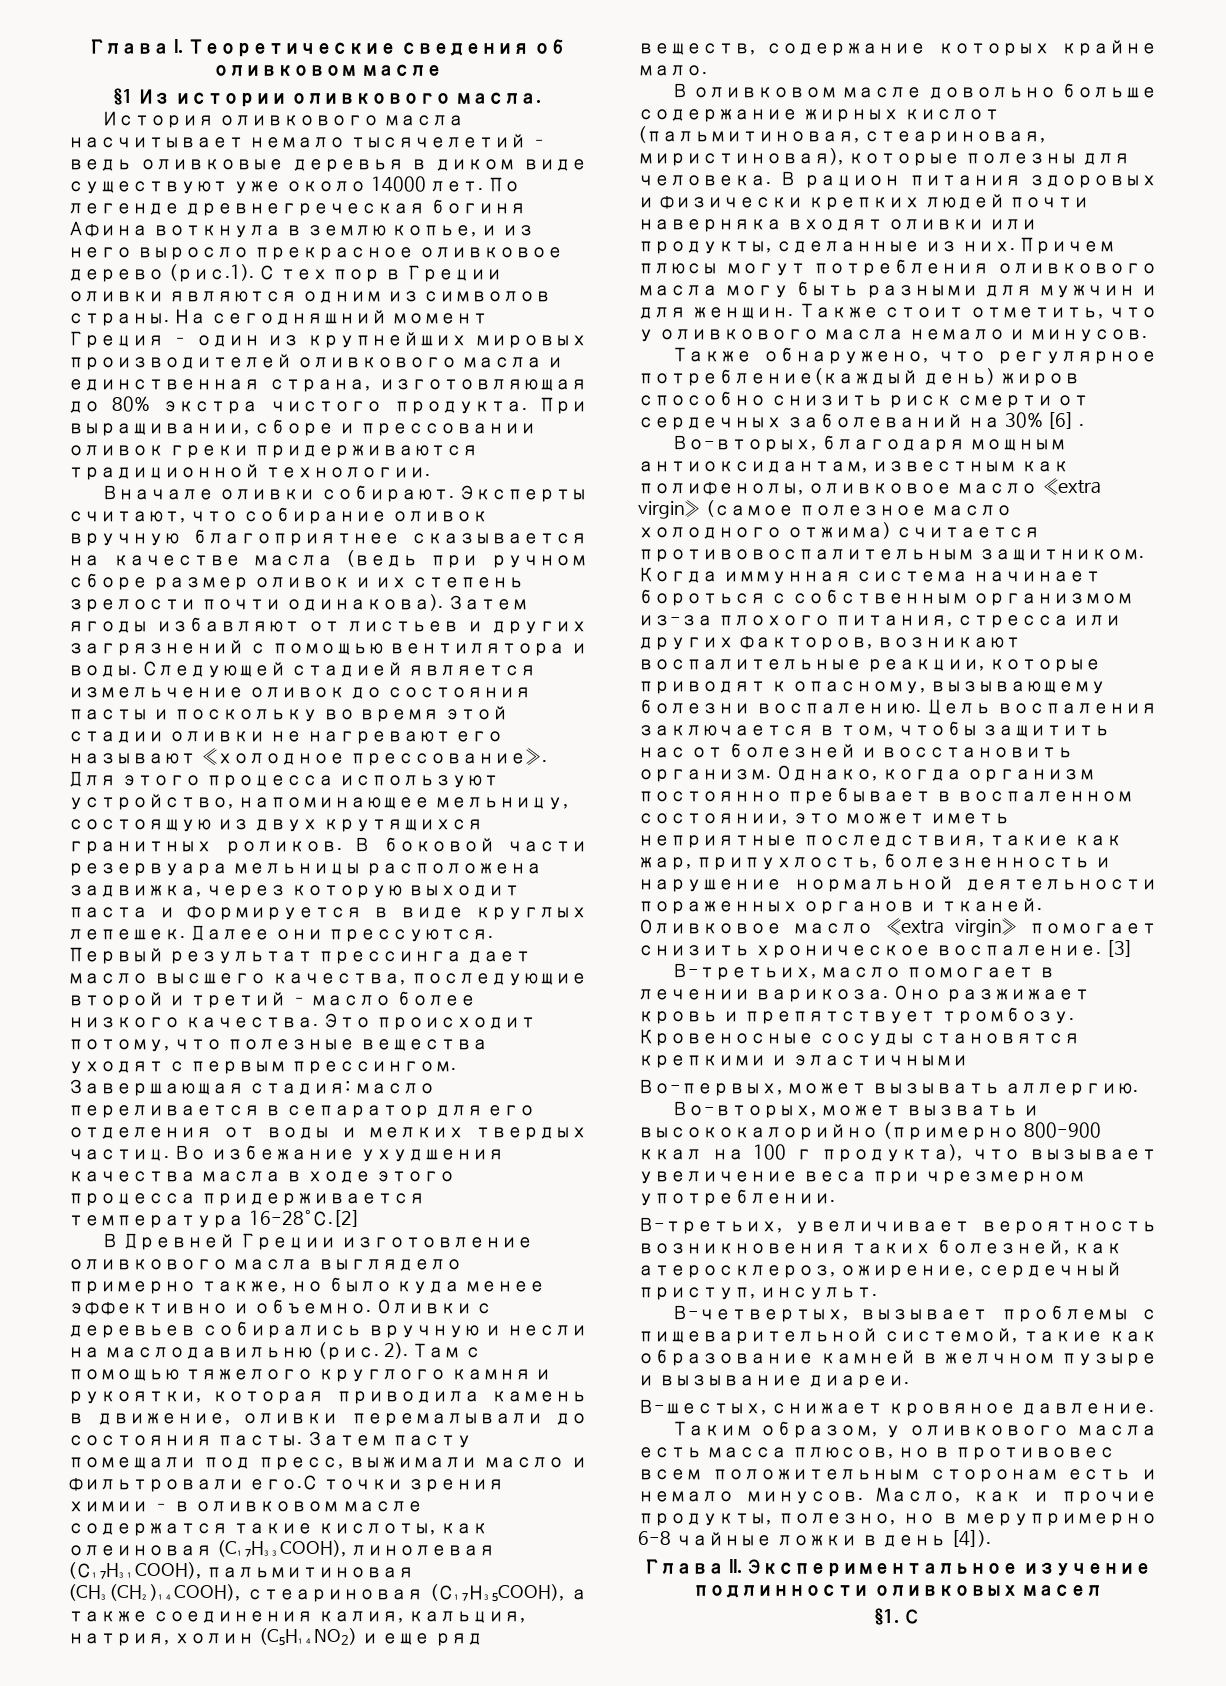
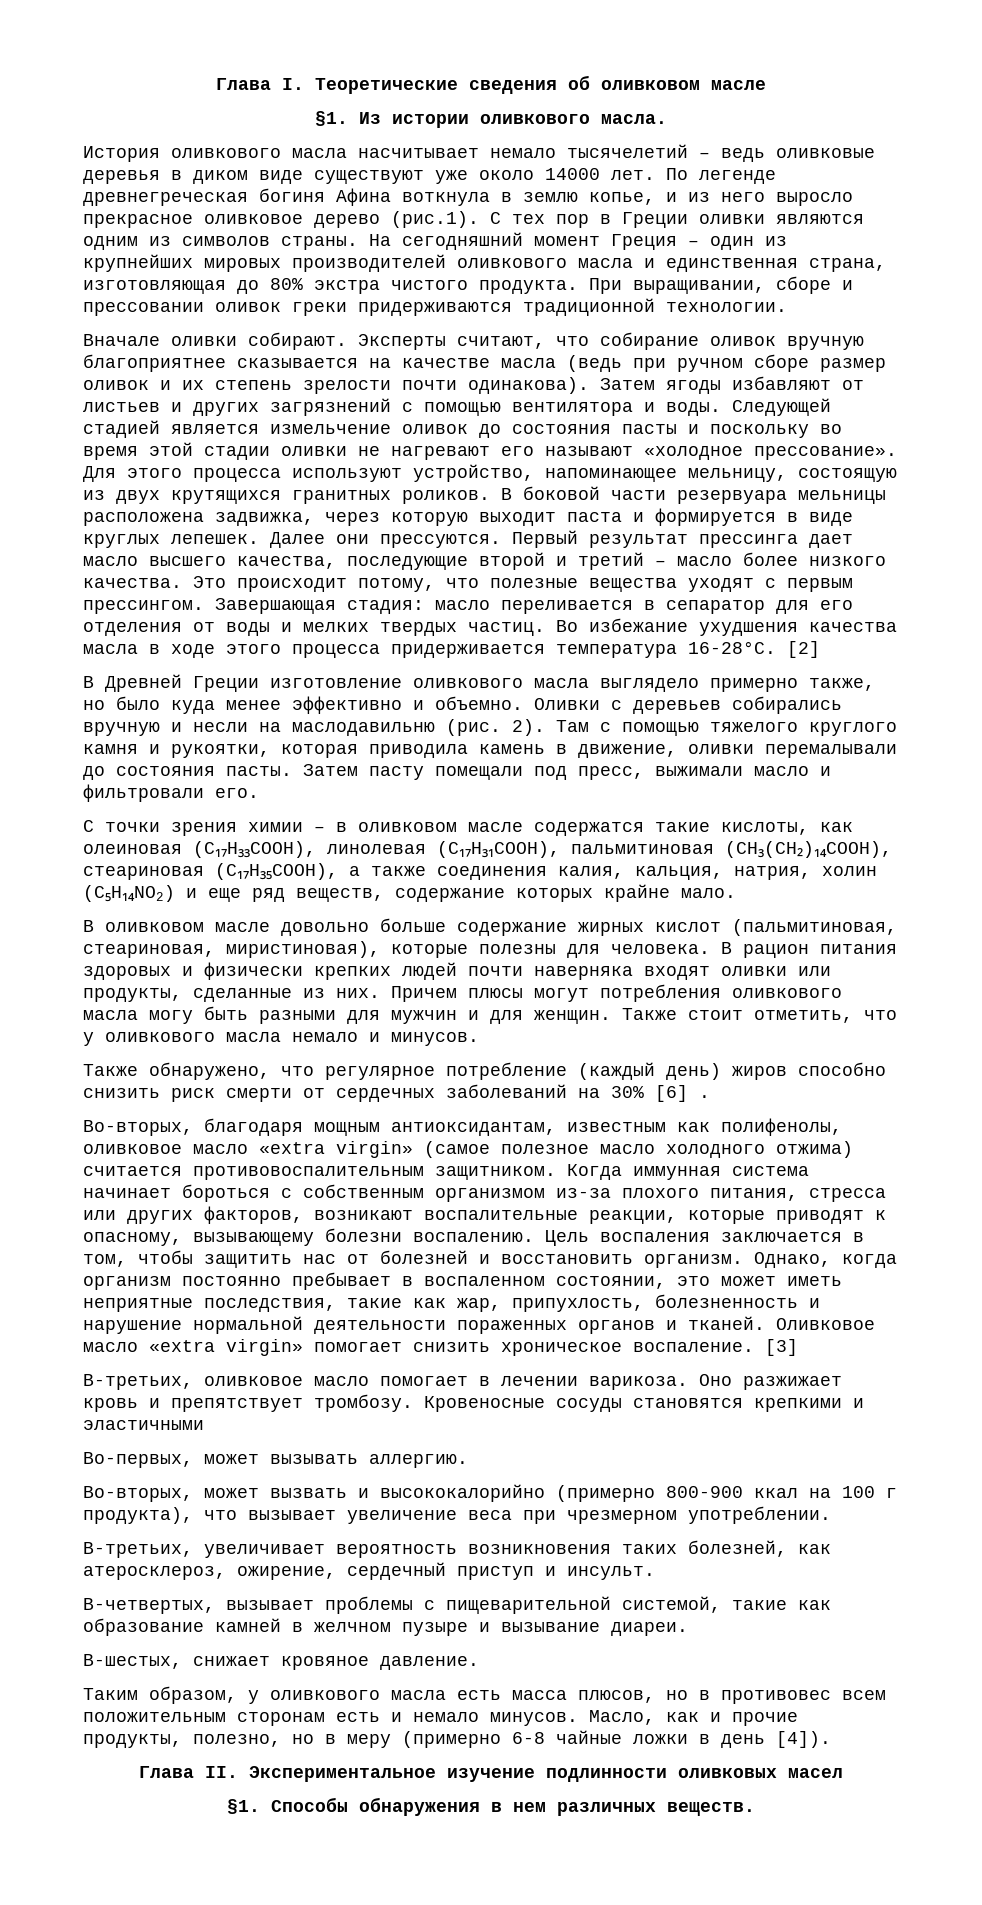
- §1 Из истории оливкового масла.
+ §1. Из истории оливкового масла.
- Во избежание ухудшения качества масла в ходе этого процесса придерживается температура 16-28°С.[2]
+ Во избежание ухудшения качества масла в ходе этого процесса придерживается температура 16-28°С. [2]
- Затем пасту помещали под пресс, выжимали масло и фильтровали его.С точки зрения химии – в оливковом масле содержатся такие кислоты, как олеиновая (C₁₇H₃₃COOH), линолевая (С₁₇H₃₁COOH), пальмитиновая (CH₃(CH₂)₁₄COOH), стеариновая (С₁₇Н₃₅COOH), а также соединения калия, кальция, натрия, холин (C₅H₁₄NO2) и еще ряд веществ, содержание которых крайне мало.
+ Затем пасту помещали под пресс, выжимали масло и фильтровали его.
+ С точки зрения химии – в оливковом масле содержатся такие кислоты, как олеиновая (C₁₇H₃₃COOH), линолевая (С₁₇H₃₁COOH), пальмитиновая (CH₃(CH₂)₁₄COOH), стеариновая (С₁₇Н₃₅COOH), а также соединения калия, кальция, натрия, холин (C₅H₁₄NO2) и еще ряд веществ, содержание которых крайне мало.
- Также обнаружено, что регулярное потребление(каждый день) жиров способно снизить риск смерти от сердечных заболеваний на 30% [6] .
+ Также обнаружено, что регулярное потребление (каждый день) жиров способно снизить риск смерти от сердечных заболеваний на 30% [6] .
- В-третьих, масло помогает в лечении варикоза.
+ В-третьих, оливковое масло помогает в лечении варикоза.
- В-третьих, увеличивает вероятность возникновения таких болезней, как атеросклероз, ожирение, сердечный приступ, инсульт.
+ В-третьих, увеличивает вероятность возникновения таких болезней, как атеросклероз, ожирение, сердечный приступ и инсульт.
- Масло, как и прочие продукты, полезно, но в мерупримерно 6-8 чайные ложки в день [4]).
+ Масло, как и прочие продукты, полезно, но в меру (примерно 6-8 чайные ложки в день [4]).
- §1. С
+ §1. Способы обнаружения в нем различных веществ.

